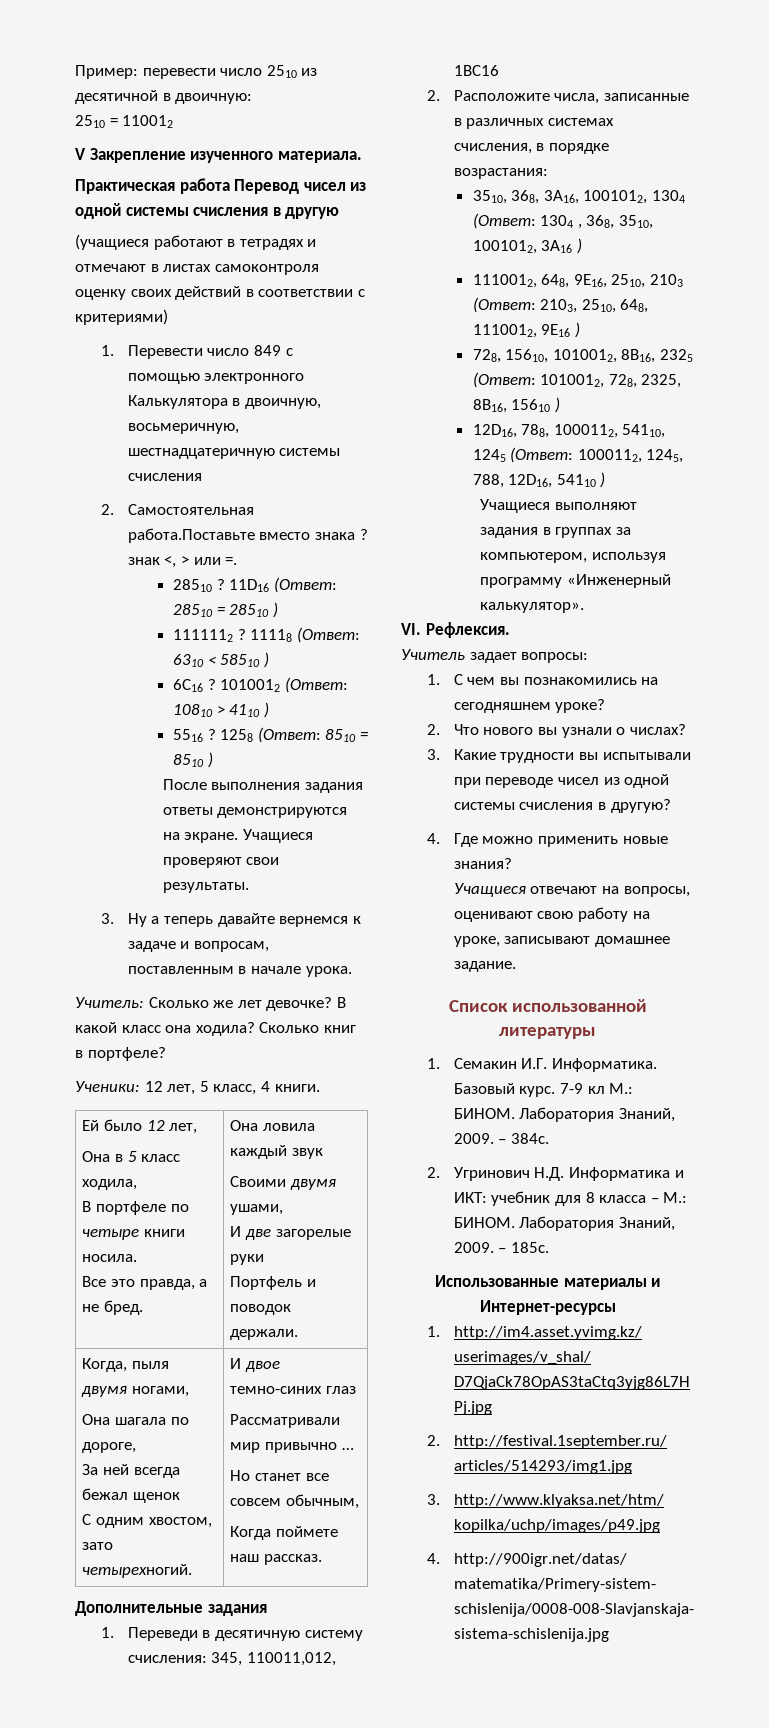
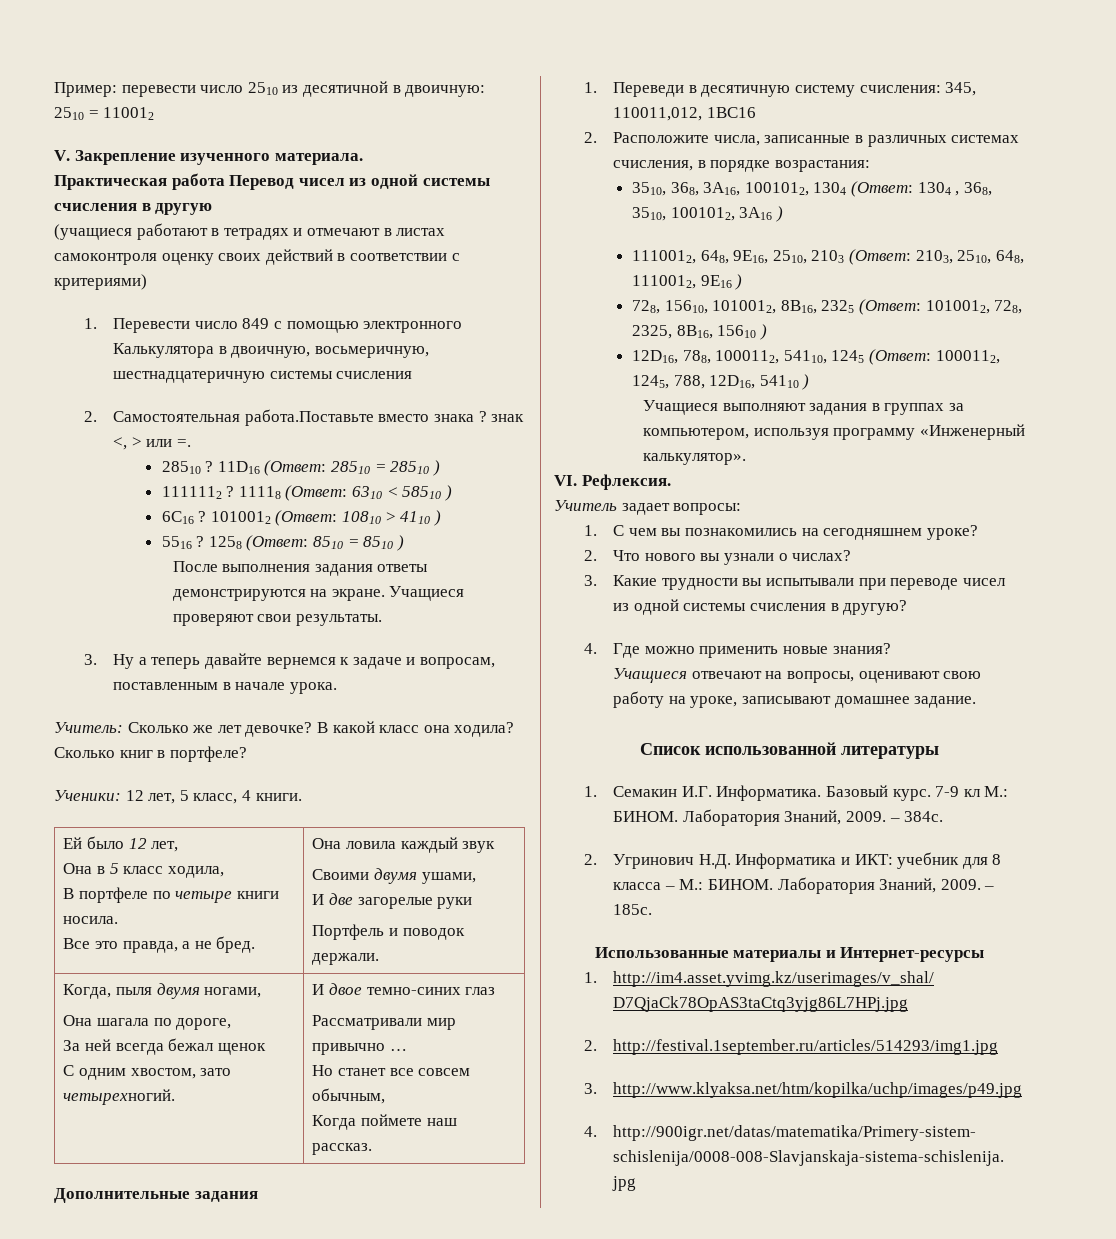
- V Закрепление изученного материала.
+ V. Закрепление изученного материала.

